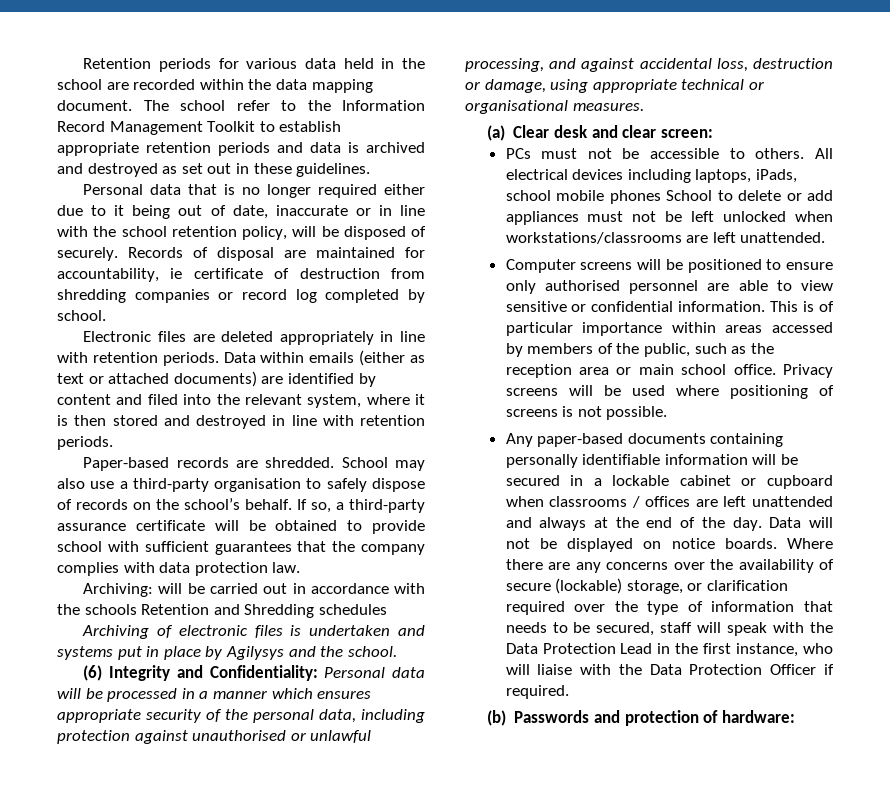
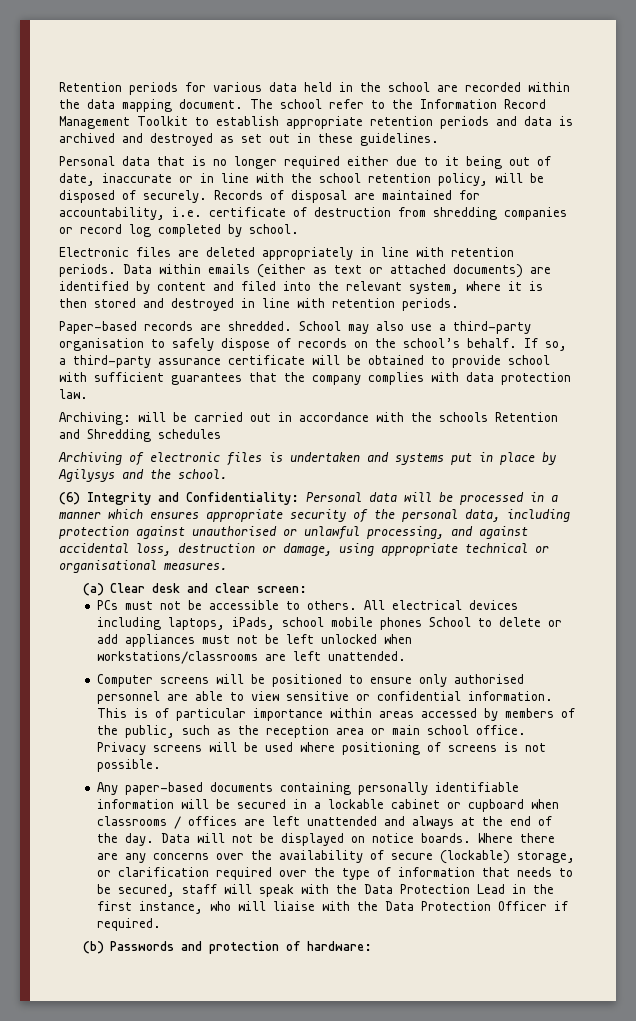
- Records of disposal are maintained for accountability, ie certificate of destruction from shredding companies or record log completed by school.
+ Records of disposal are maintained for accountability, i.e. certificate of destruction from shredding companies or record log completed by school.

